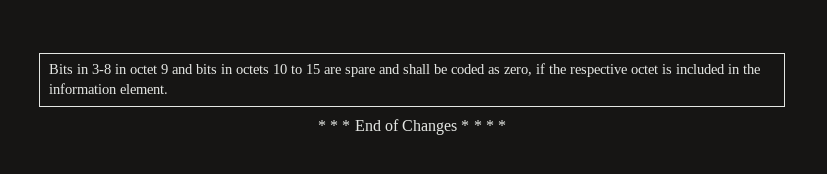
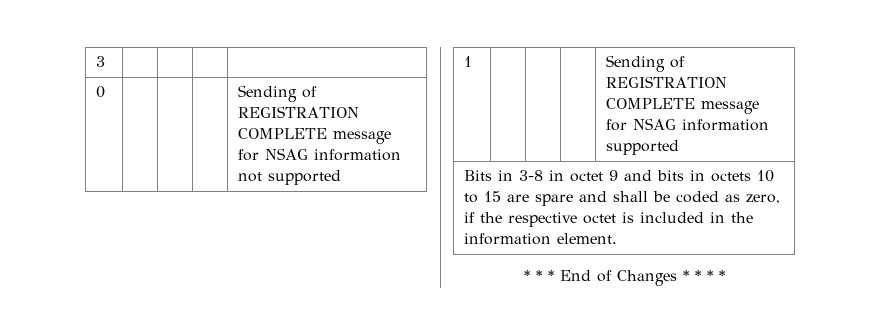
+ 3 | | | |
+ 0 | | | | Sending of REGISTRATION COMPLETE message for NSAG information not supported
+ 1 | | | | Sending of REGISTRATION COMPLETE message for NSAG information supported

